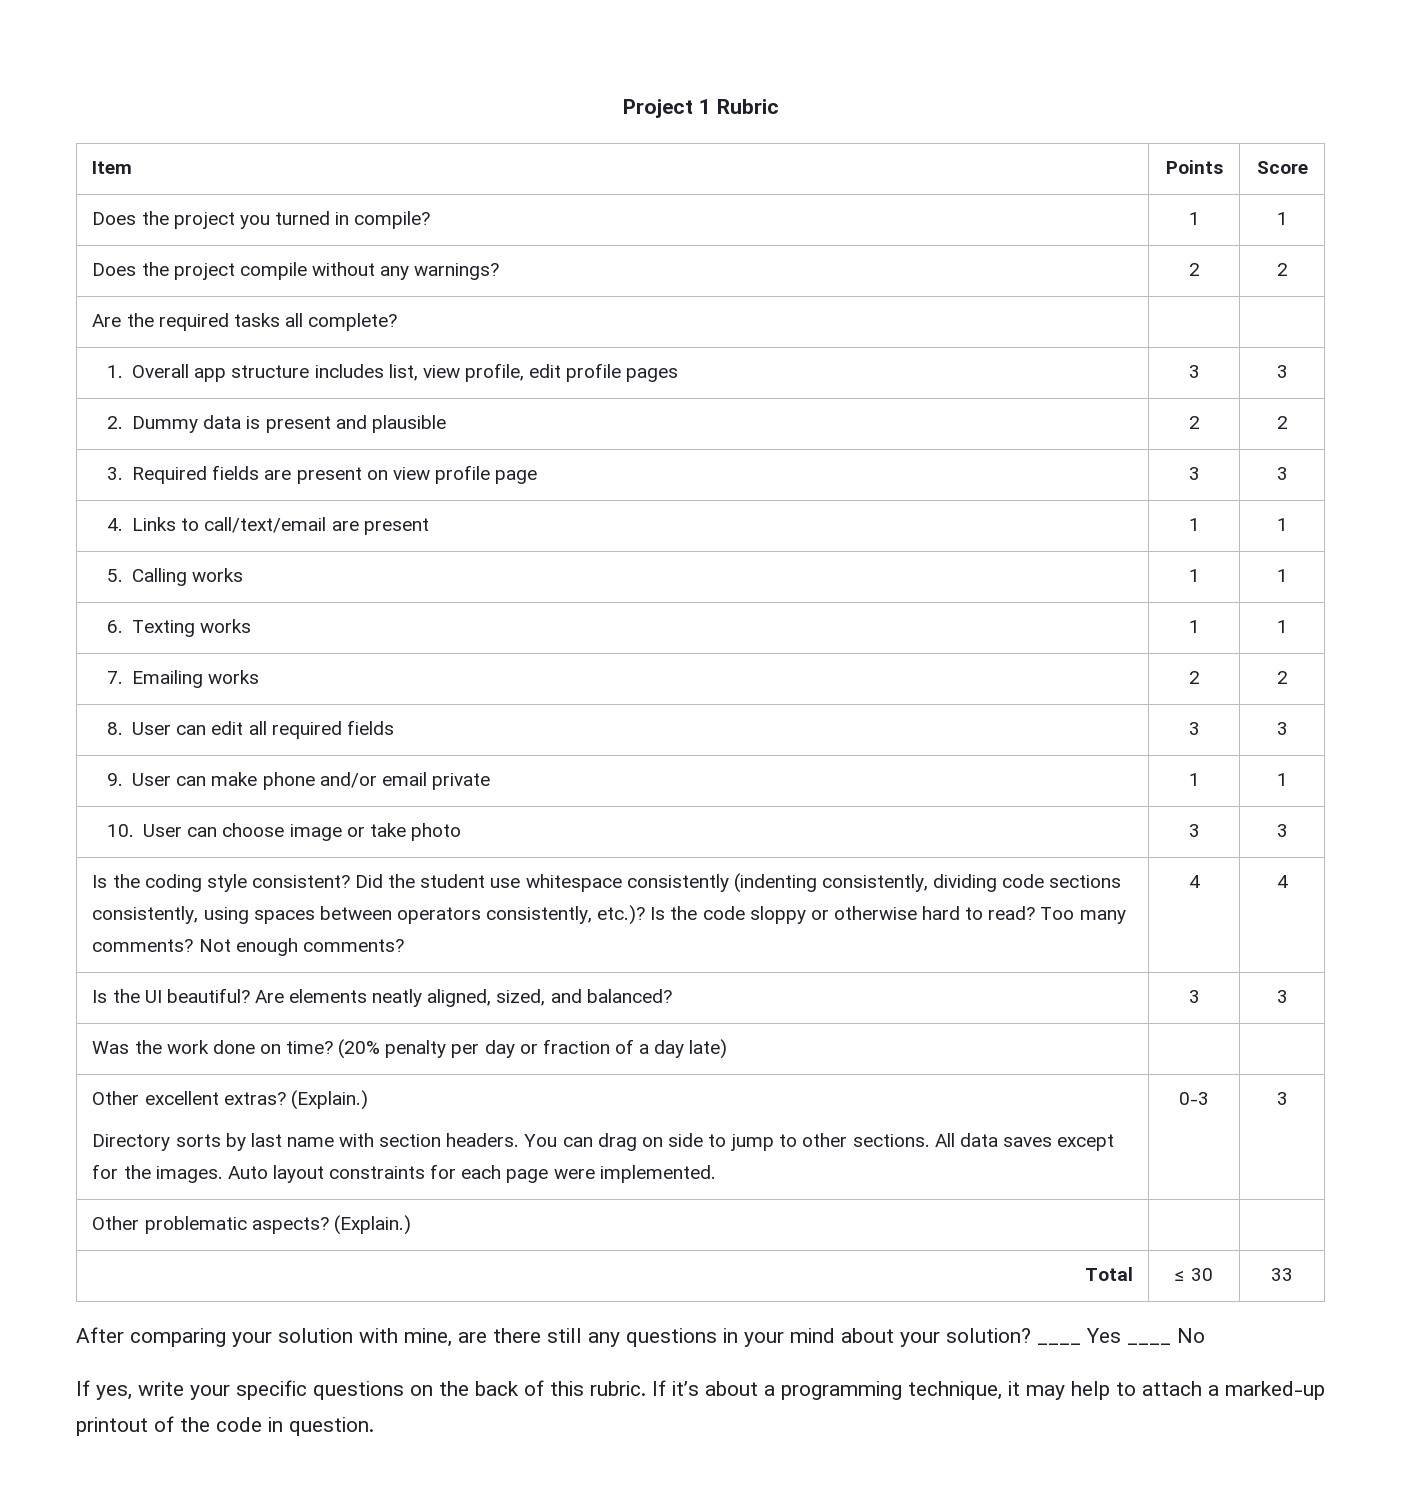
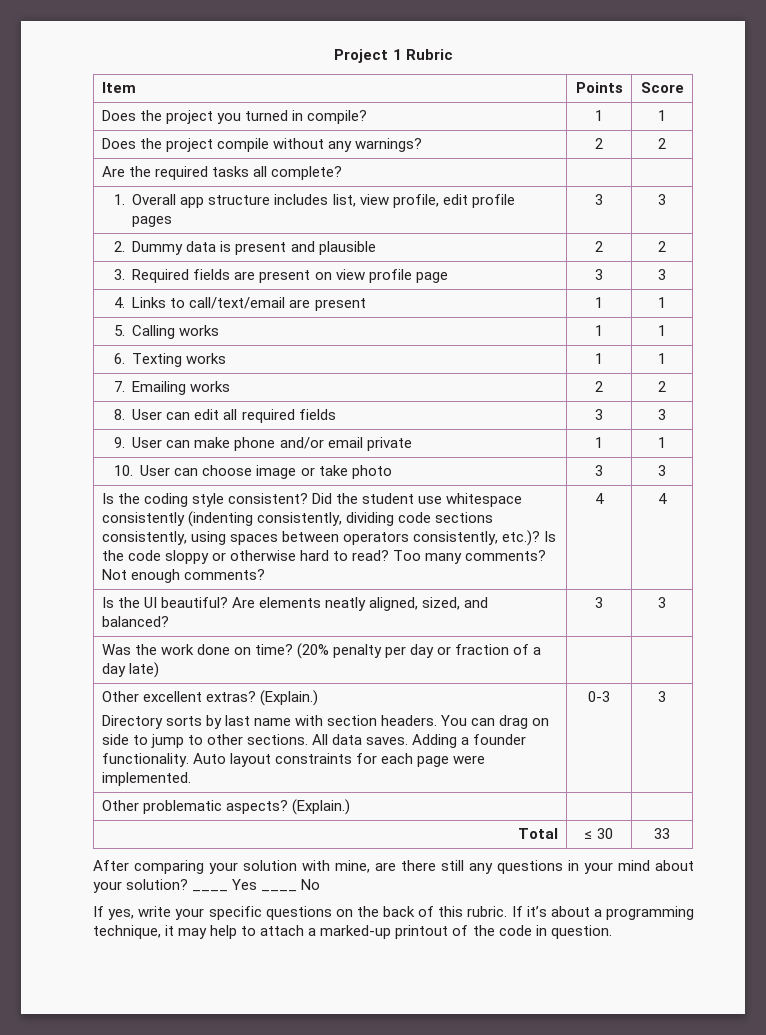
  Other excellent extras? (Explain.)
- Directory sorts by last name with section headers. You can drag on side to jump to other sections. All data saves except for the images. Auto layout constraints for each page were implemented. | 0-3 | 3
+ Directory sorts by last name with section headers. You can drag on side to jump to other sections. All data saves. Adding a founder functionality. Auto layout constraints for each page were implemented. | 0-3 | 3

